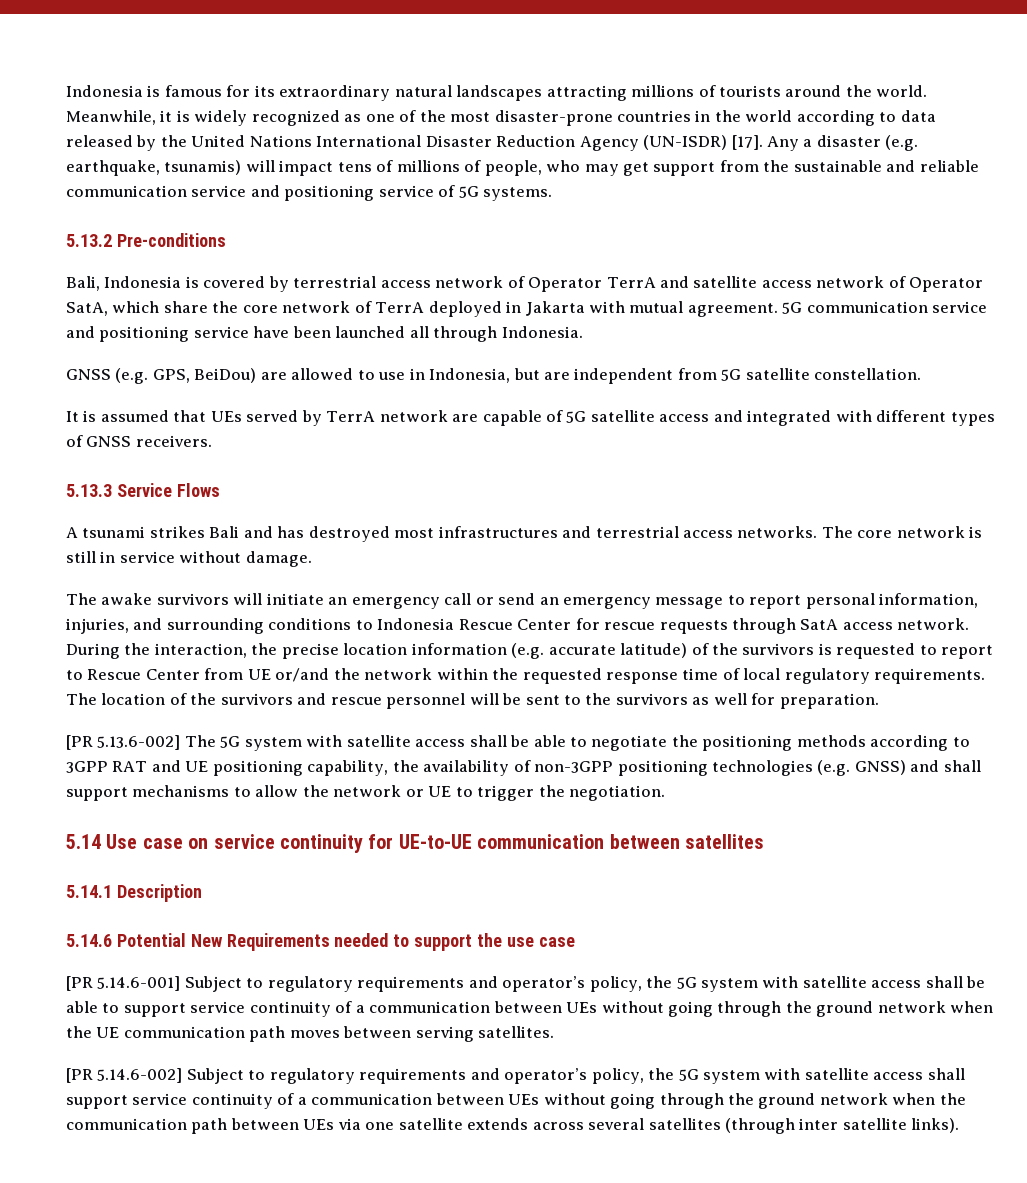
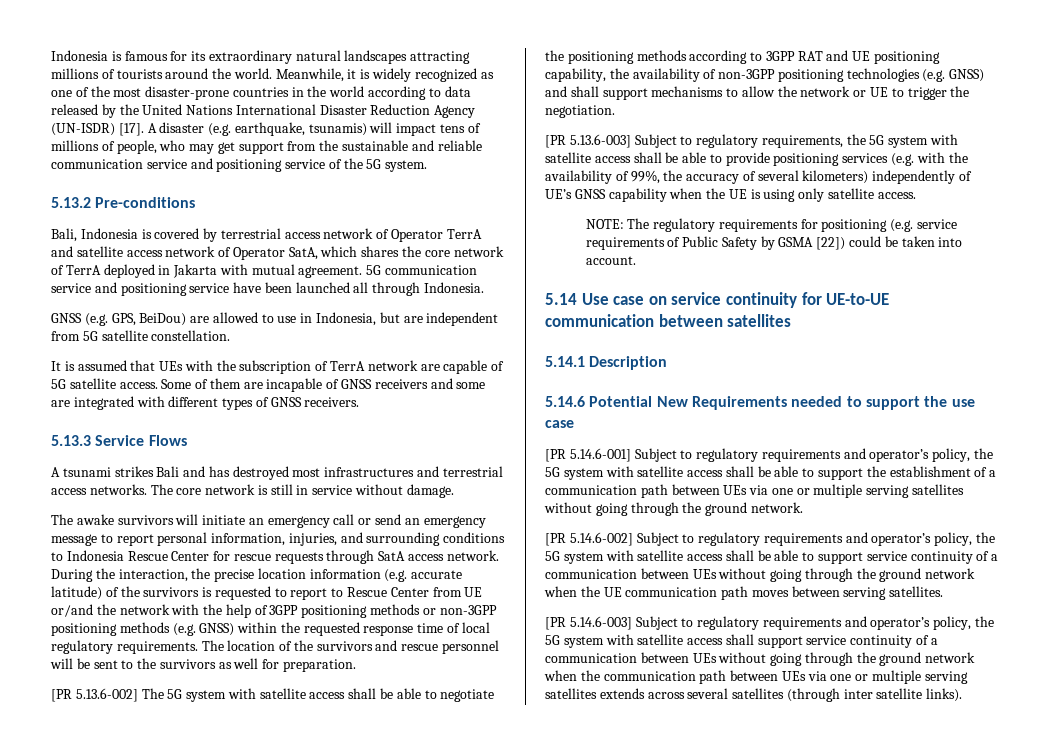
- Any a disaster (e.g. earthquake, tsunamis) will impact tens of millions of people, who may get support from the sustainable and reliable communication service and positioning service of 5G systems.
+ A disaster (e.g. earthquake, tsunamis) will impact tens of millions of people, who may get support from the sustainable and reliable communication service and positioning service of the 5G system.
- Bali, Indonesia is covered by terrestrial access network of Operator TerrA and satellite access network of Operator SatA, which share the core network of TerrA deployed in Jakarta with mutual agreement.
+ Bali, Indonesia is covered by terrestrial access network of Operator TerrA and satellite access network of Operator SatA, which shares the core network of TerrA deployed in Jakarta with mutual agreement.
- It is assumed that UEs served by TerrA network are capable of 5G satellite access and integrated with different types of GNSS receivers.
+ It is assumed that UEs with the subscription of TerrA network are capable of 5G satellite access. Some of them are incapable of GNSS receivers and some are integrated with different types of GNSS receivers.
- During the interaction, the precise location information (e.g. accurate latitude) of the survivors is requested to report to Rescue Center from UE or/and the network within the requested response time of local regulatory requirements.
+ During the interaction, the precise location information (e.g. accurate latitude) of the survivors is requested to report to Rescue Center from UE or/and the network with the help of 3GPP positioning methods or non-3GPP positioning methods (e.g. GNSS) within the requested response time of local regulatory requirements.
+ [PR 5.13.6-003] Subject to regulatory requirements, the 5G system with satellite access shall be able to provide positioning services (e.g. with the availability of 99%, the accuracy of several kilometers) independently of UE’s GNSS capability when the UE is using only satellite access.
+ NOTE: The regulatory requirements for positioning (e.g. service requirements of Public Safety by GSMA [22]) could be taken into account.
- [PR 5.14.6-001] Subject to regulatory requirements and operator’s policy, the 5G system with satellite access shall be able to support service continuity of a communication between UEs without going through the ground network when the UE communication path moves between serving satellites.
+ [PR 5.14.6-001] Subject to regulatory requirements and operator’s policy, the 5G system with satellite access shall be able to support the establishment of a communication path between UEs via one or multiple serving satellites without going through the ground network.
+ [PR 5.14.6-002] Subject to regulatory requirements and operator’s policy, the 5G system with satellite access shall be able to support service continuity of a communication between UEs without going through the ground network when the UE communication path moves between serving satellites.
- [PR 5.14.6-002] Subject to regulatory requirements and operator’s policy, the 5G system with satellite access shall support service continuity of a communication between UEs without going through the ground network when the communication path between UEs via one satellite extends across several satellites (through inter satellite links).
+ [PR 5.14.6-003] Subject to regulatory requirements and operator’s policy, the 5G system with satellite access shall support service continuity of a communication between UEs without going through the ground network when the communication path between UEs via one or multiple serving satellites extends across several satellites (through inter satellite links).

